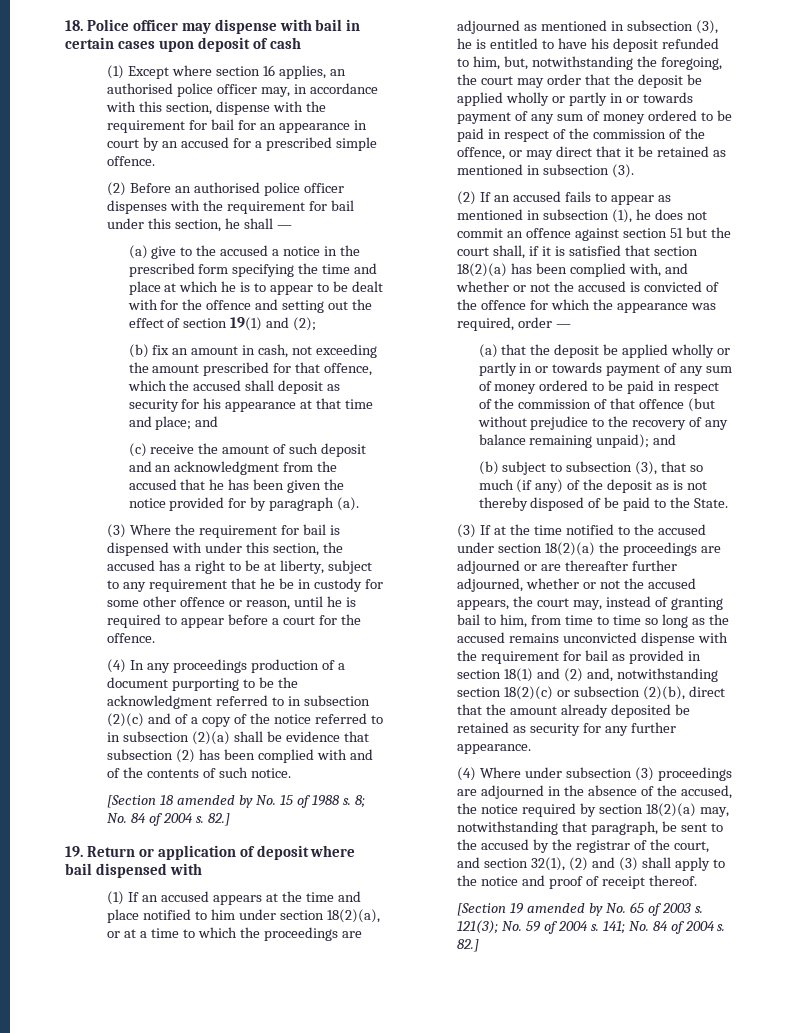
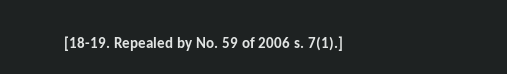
- 18. Police officer may dispense with bail in certain cases upon deposit of cash
- (1) Except where section 16 applies, an authorised police officer may, in accordance with this section, dispense with the requirement for bail for an appearance in court by an accused for a prescribed simple offence.
- (2) Before an authorised police officer dispenses with the requirement for bail under this section, he shall —
- (a) give to the accused a notice in the prescribed form specifying the time and place at which he is to appear to be dealt with for the offence and setting out the effect of section 19(1) and (2);
- (b) fix an amount in cash, not exceeding the amount prescribed for that offence, which the accused shall deposit as security for his appearance at that time and place; and
- (c) receive the amount of such deposit and an acknowledgment from the accused that he has been given the notice provided for by paragraph (a).
- (3) Where the requirement for bail is dispensed with under this section, the accused has a right to be at liberty, subject to any requirement that he be in custody for some other offence or reason, until he is required to appear before a court for the offence.
- (4) In any proceedings production of a document purporting to be the acknowledgment referred to in subsection (2)(c) and of a copy of the notice referred to in subsection (2)(a) shall be evidence that subsection (2) has been complied with and of the contents of such notice.
- [Section 18 amended by No. 15 of 1988 s. 8; No. 84 of 2004 s. 82.]
- 19. Return or application of deposit where bail dispensed with
- (1) If an accused appears at the time and place notified to him under section 18(2)(a), or at a time to which the proceedings are adjourned as mentioned in subsection (3), he is entitled to have his deposit refunded to him, but, notwithstanding the foregoing, the court may order that the deposit be applied wholly or partly in or towards payment of any sum of money ordered to be paid in respect of the commission of the offence, or may direct that it be retained as mentioned in subsection (3).
- (2) If an accused fails to appear as mentioned in subsection (1), he does not commit an offence against section 51 but the court shall, if it is satisfied that section 18(2)(a) has been complied with, and whether or not the accused is convicted of the offence for which the appearance was required, order —
- (a) that the deposit be applied wholly or partly in or towards payment of any sum of money ordered to be paid in respect of the commission of that offence (but without prejudice to the recovery of any balance remaining unpaid); and
- (b) subject to subsection (3), that so much (if any) of the deposit as is not thereby disposed of be paid to the State.
- (3) If at the time notified to the accused under section 18(2)(a) the proceedings are adjourned or are thereafter further adjourned, whether or not the accused appears, the court may, instead of granting bail to him, from time to time so long as the accused remains unconvicted dispense with the requirement for bail as provided in section 18(1) and (2) and, notwithstanding section 18(2)(c) or subsection (2)(b), direct that the amount already deposited be retained as security for any further appearance.
- (4) Where under subsection (3) proceedings are adjourned in the absence of the accused, the notice required by section 18(2)(a) may, notwithstanding that paragraph, be sent to the accused by the registrar of the court, and section 32(1), (2) and (3) shall apply to the notice and proof of receipt thereof.
- [Section 19 amended by No. 65 of 2003 s. 121(3); No. 59 of 2004 s. 141; No. 84 of 2004 s. 82.]
+ [18-19. Repealed by No. 59 of 2006 s. 7(1).]

